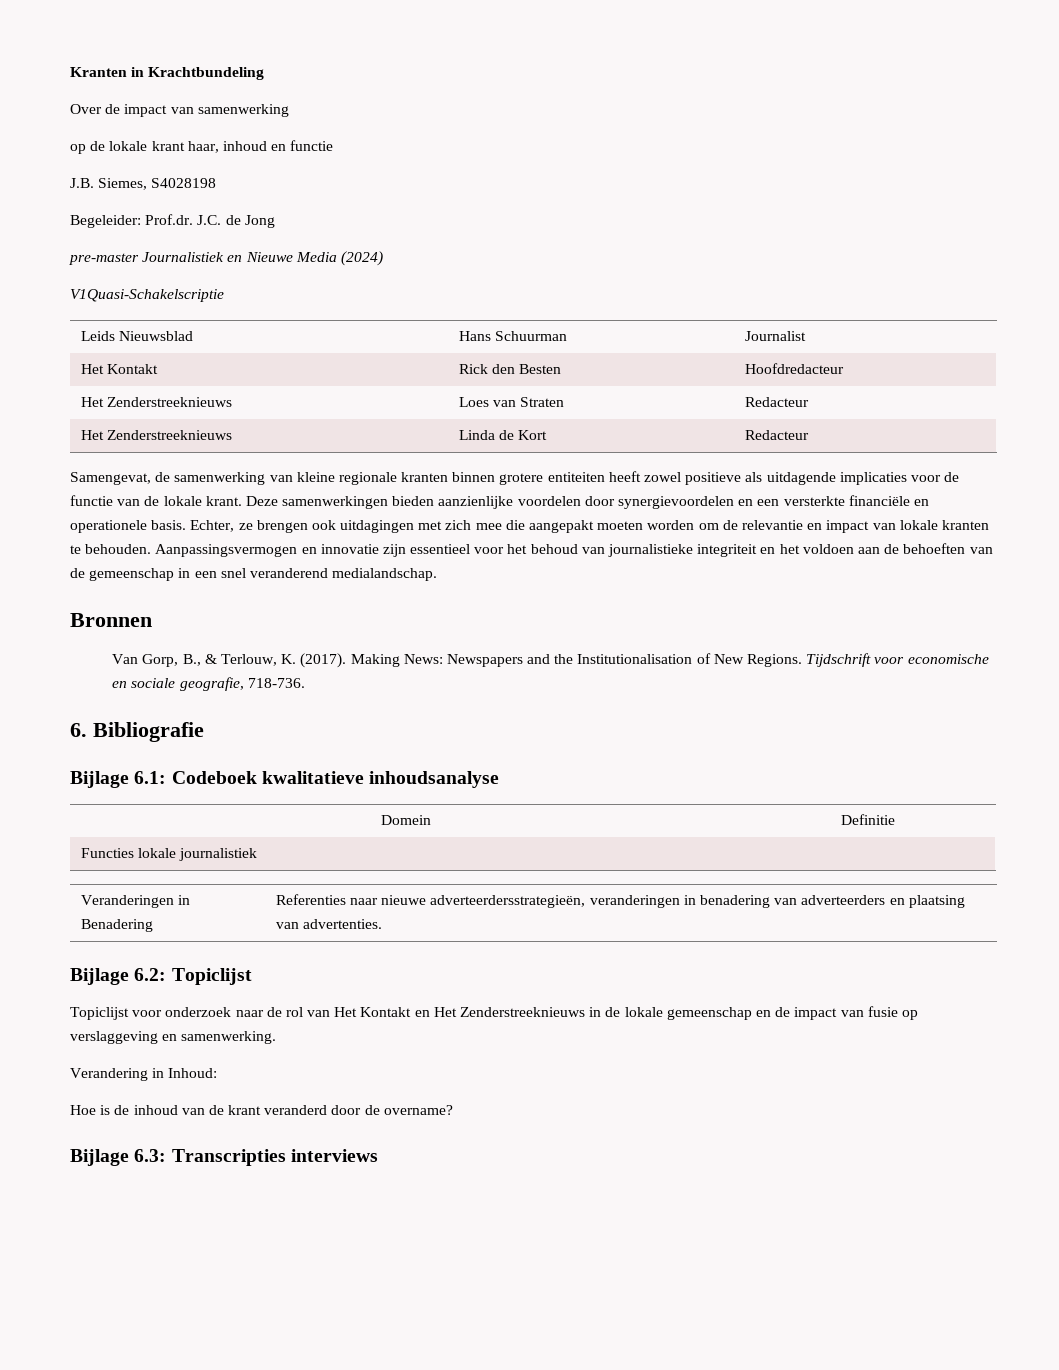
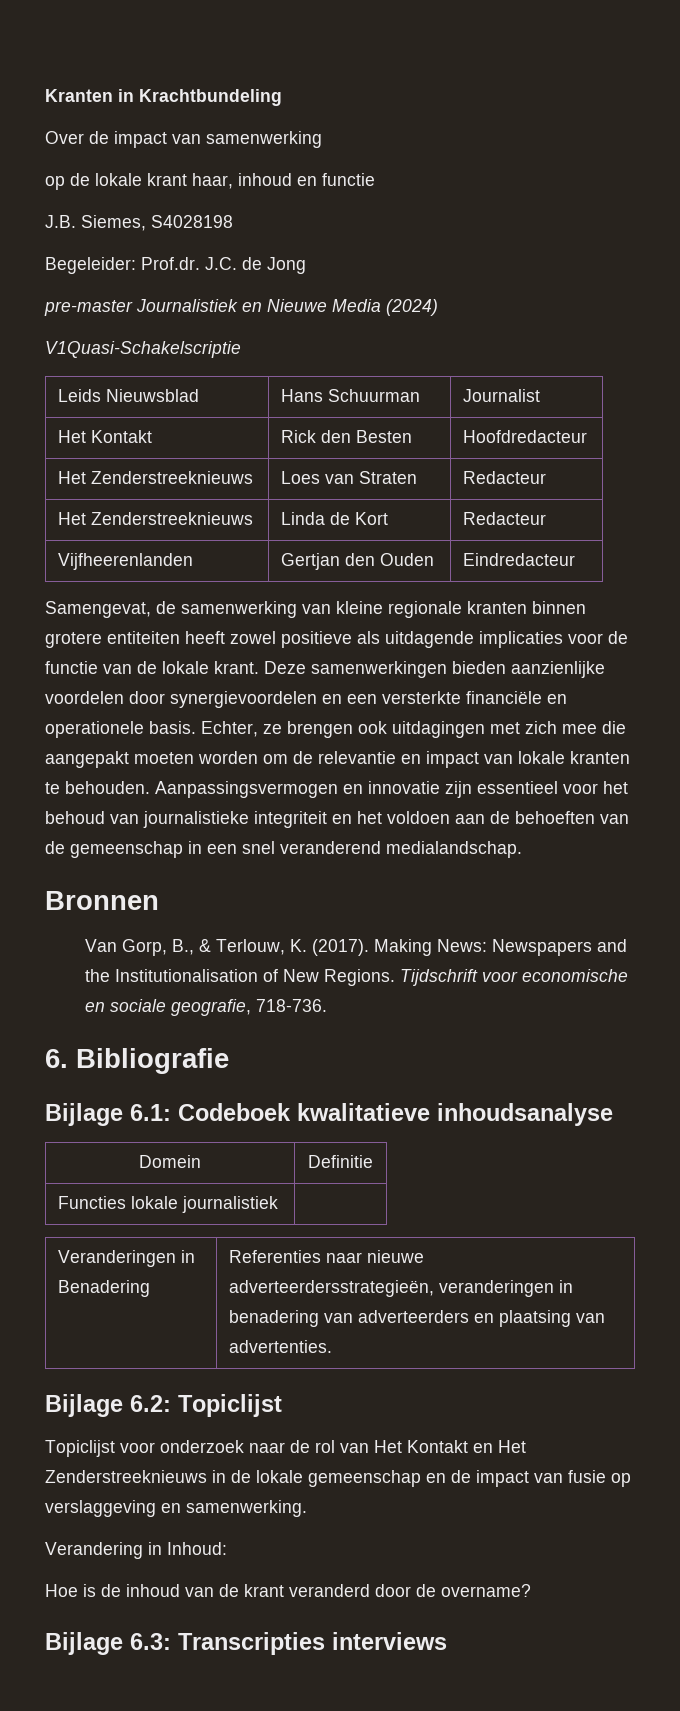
+ Vijfheerenlanden | Gertjan den Ouden | Eindredacteur

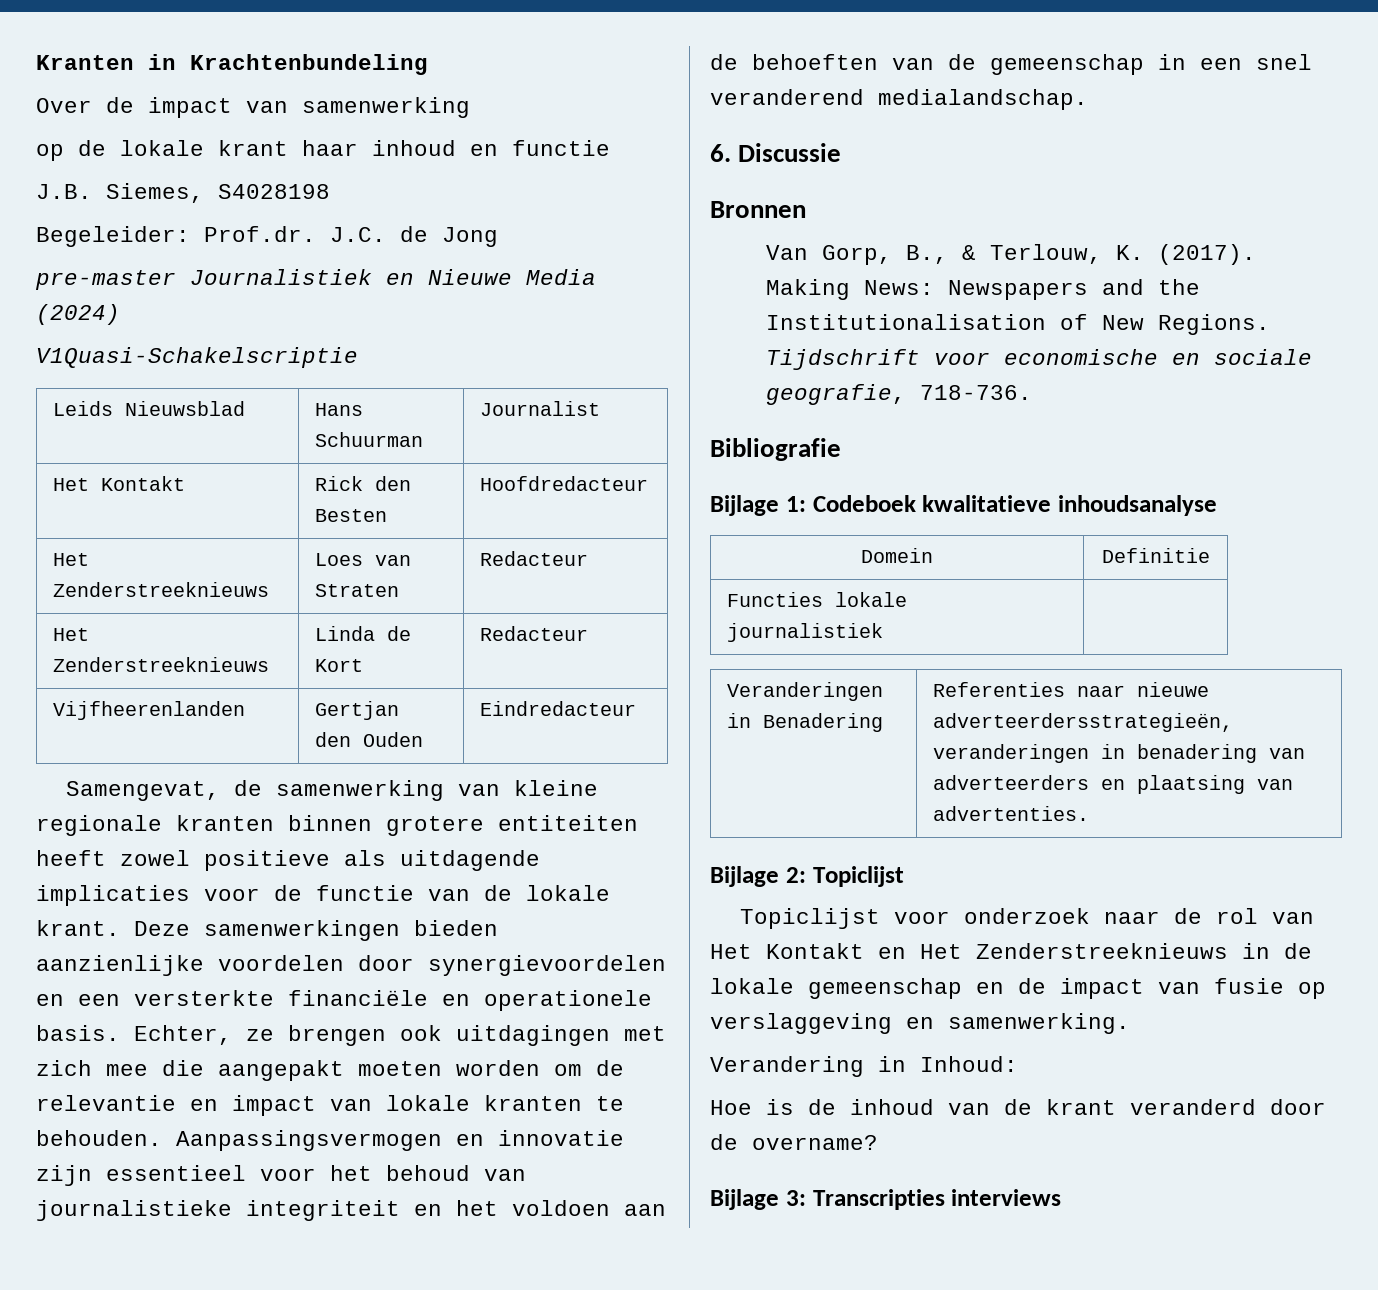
- Kranten in Krachtbundeling
+ Kranten in Krachtenbundeling
- op de lokale krant haar, inhoud en functie
+ op de lokale krant haar inhoud en functie
+ 6. Discussie
- 6. Bibliografie
+ Bibliografie
- Bijlage 6.1: Codeboek kwalitatieve inhoudsanalyse
+ Bijlage 1: Codeboek kwalitatieve inhoudsanalyse
- Bijlage 6.2: Topiclijst
+ Bijlage 2: Topiclijst
- Bijlage 6.3: Transcripties interviews
+ Bijlage 3: Transcripties interviews

